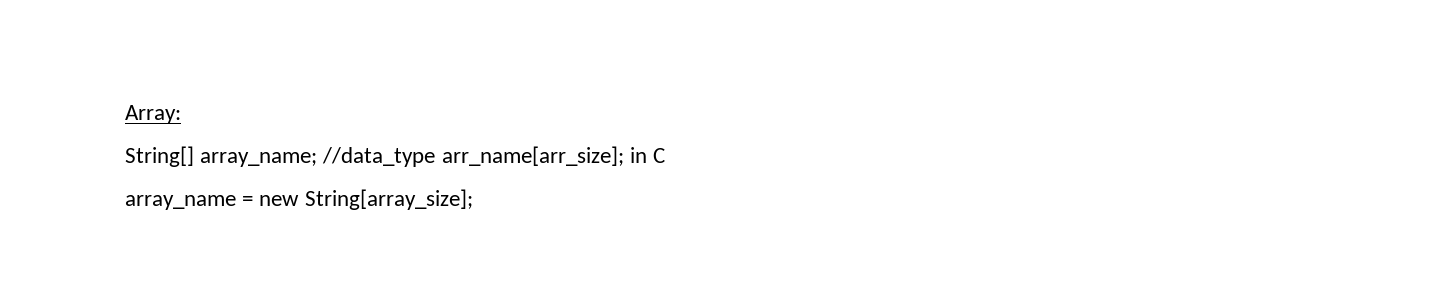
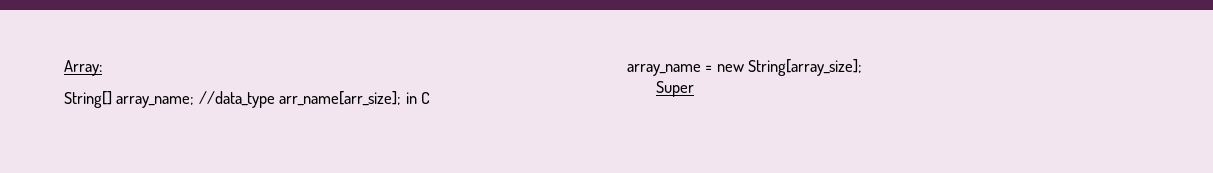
+ Super

